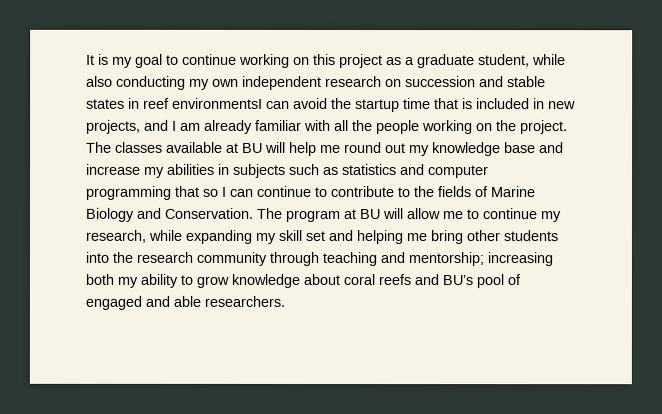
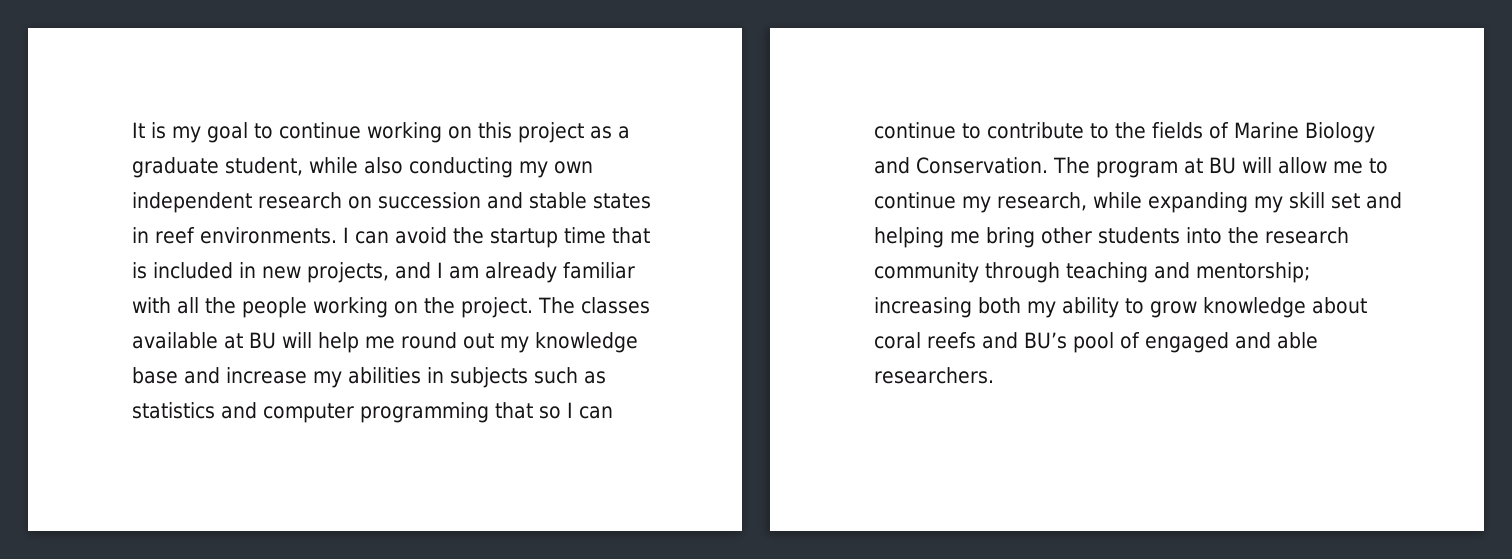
- It is my goal to continue working on this project as a graduate student, while also conducting my own independent research on succession and stable states in reef environmentsI can avoid the startup time that is included in new projects, and I am already familiar with all the people working on the project.
+ It is my goal to continue working on this project as a graduate student, while also conducting my own independent research on succession and stable states in reef environments. I can avoid the startup time that is included in new projects, and I am already familiar with all the people working on the project.

